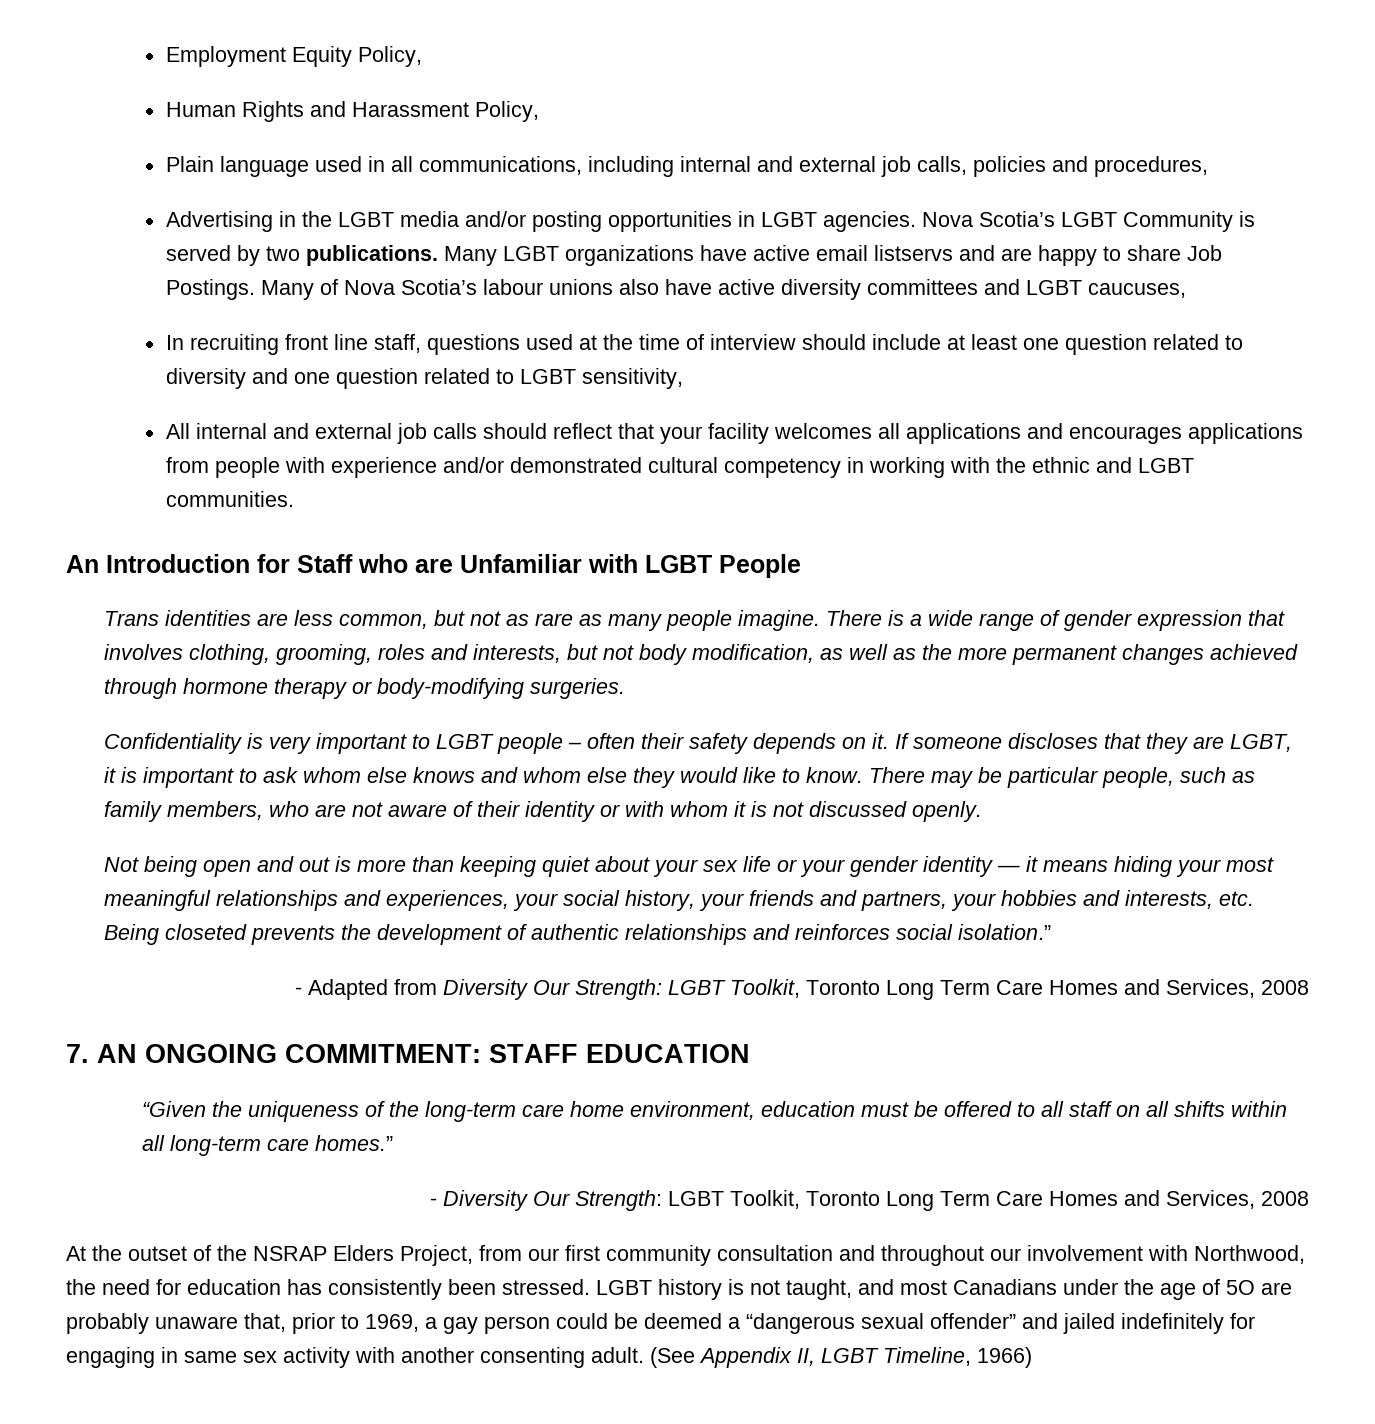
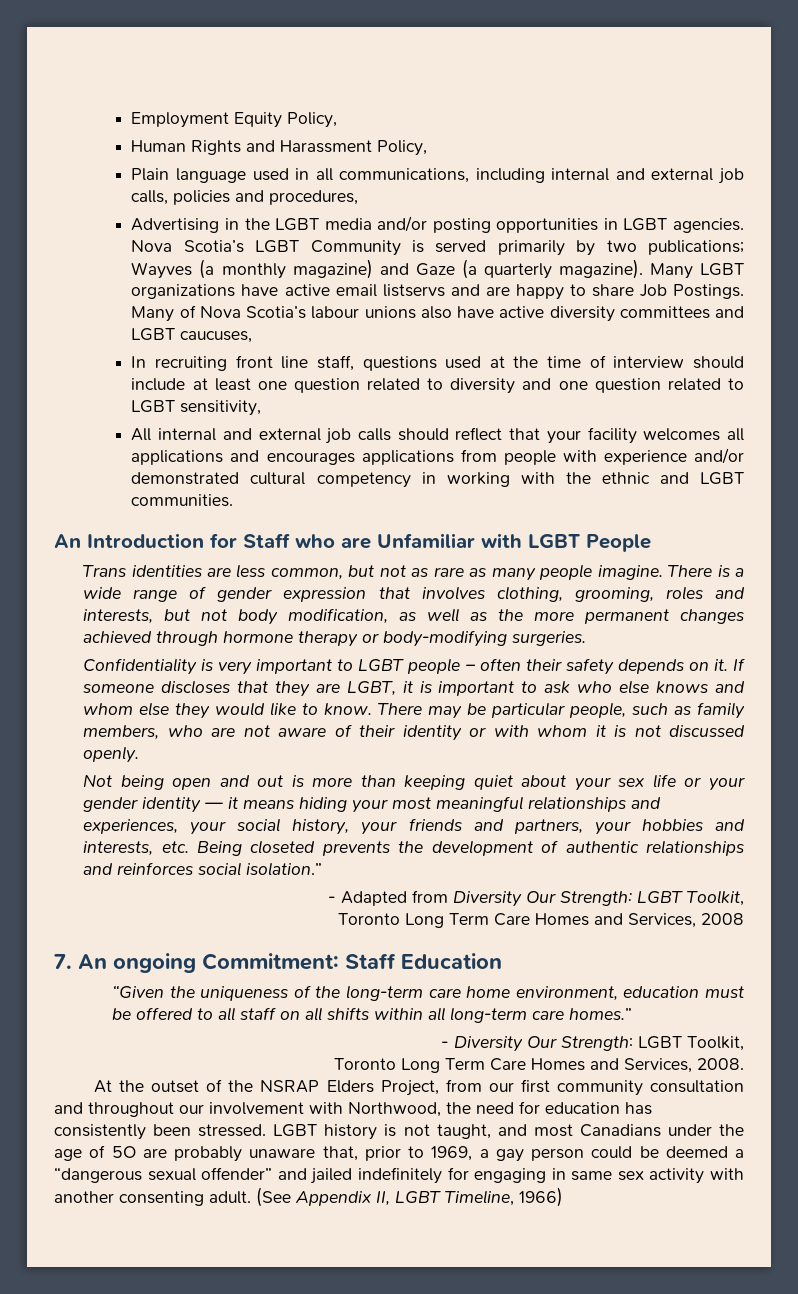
- Nova Scotia’s LGBT Community is served by two publications.
+ Nova Scotia’s LGBT Community is served primarily by two publications; Wayves (a monthly magazine) and Gaze (a quarterly magazine).
- If someone discloses that they are LGBT, it is important to ask whom else knows and whom else they would like to know.
+ If someone discloses that they are LGBT, it is important to ask who else knows and whom else they would like to know.
- - Adapted from Diversity Our Strength: LGBT Toolkit, Toronto Long Term Care Homes and Services, 2008
+ - Adapted from Diversity Our Strength: LGBT Toolkit,
+ Toronto Long Term Care Homes and Services, 2008
- 7. AN ONGOING COMMITMENT: STAFF EDUCATION
+ 7. An ongoing Commitment: Staff Education
- - Diversity Our Strength: LGBT Toolkit, Toronto Long Term Care Homes and Services, 2008
+ - Diversity Our Strength: LGBT Toolkit,
+ Toronto Long Term Care Homes and Services, 2008.

